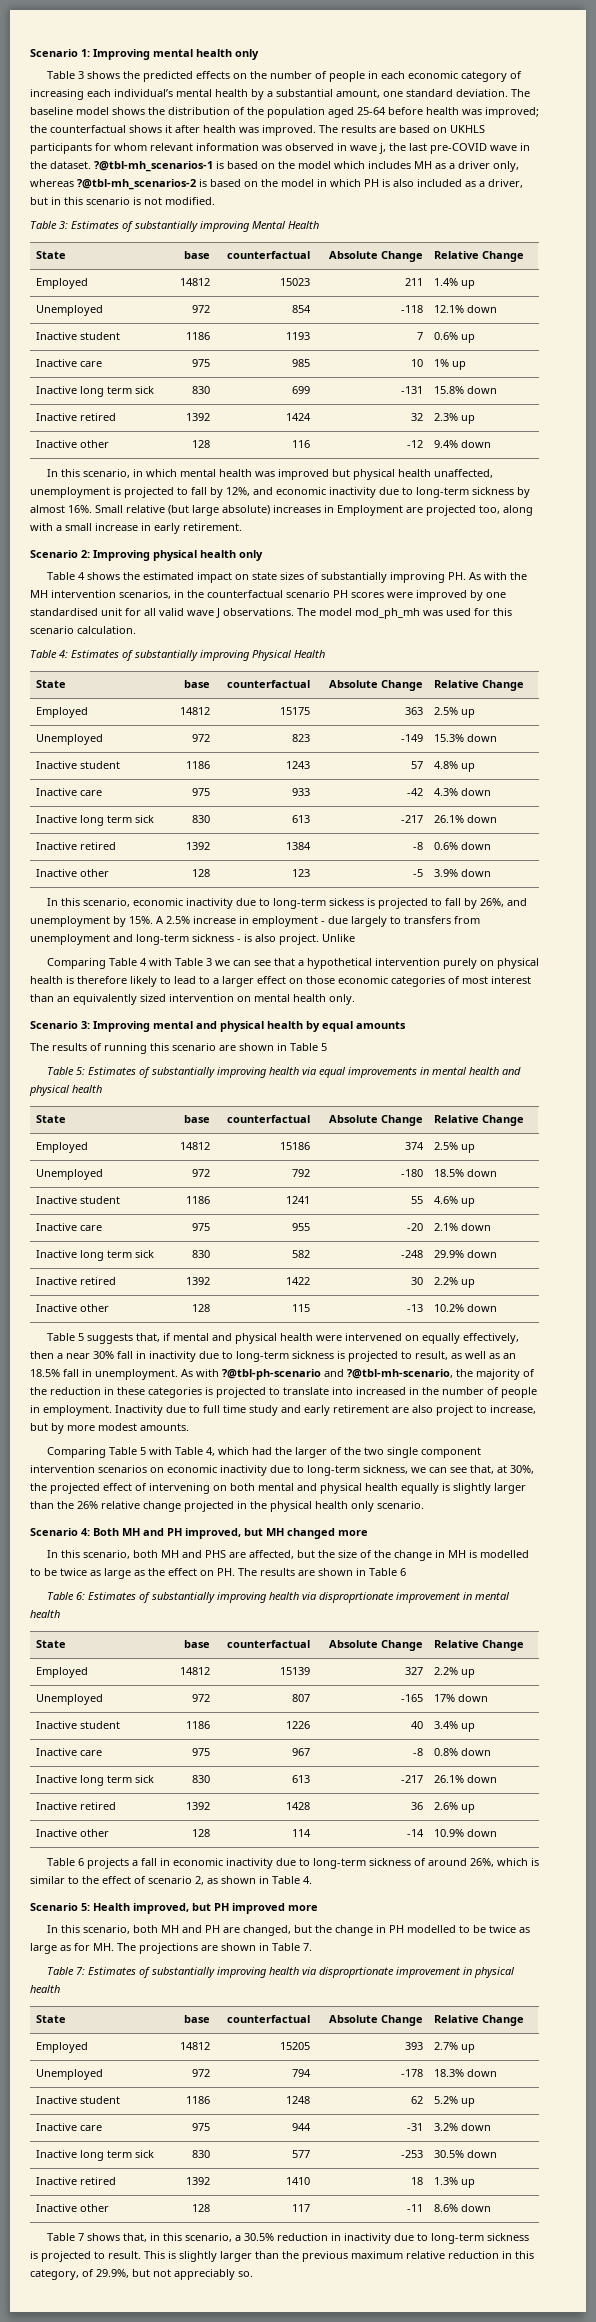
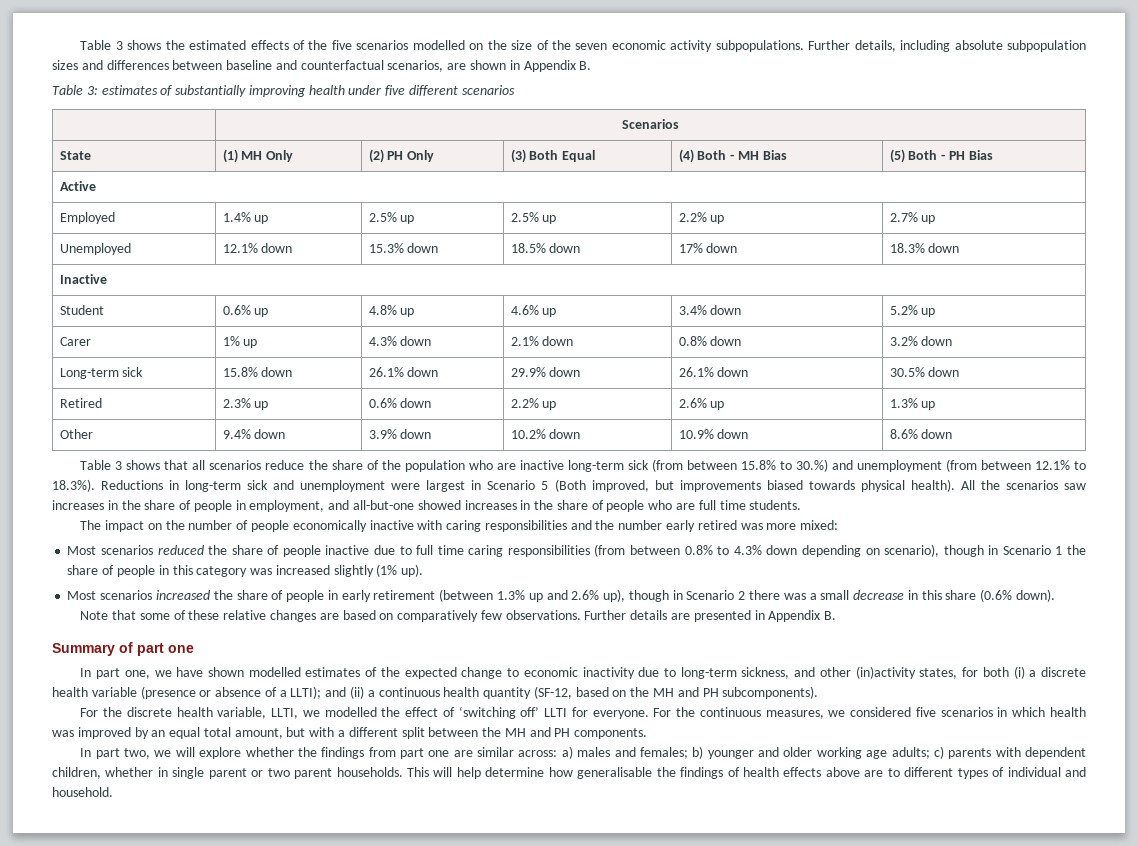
- Scenario 1: Improving mental health only
- Table 3 shows the predicted effects on the number of people in each economic category of increasing each individual’s mental health by a substantial amount, one standard deviation. The baseline model shows the distribution of the population aged 25-64 before health was improved; the counterfactual shows it after health was improved. The results are based on UKHLS participants for whom relevant information was observed in wave j, the last pre-COVID wave in the dataset. ?@tbl-mh_scenarios-1 is based on the model which includes MH as a driver only, whereas ?@tbl-mh_scenarios-2 is based on the model in which PH is also included as a driver, but in this scenario is not modified.
- Table 3: Estimates of substantially improving Mental Health
- State | base | counterfactual | Absolute Change | Relative Change
- Employed | 14812 | 15023 | 211 | 1.4% up
- Unemployed | 972 | 854 | -118 | 12.1% down
- Inactive student | 1186 | 1193 | 7 | 0.6% up
- Inactive care | 975 | 985 | 10 | 1% up
- Inactive long term sick | 830 | 699 | -131 | 15.8% down
- Inactive retired | 1392 | 1424 | 32 | 2.3% up
- Inactive other | 128 | 116 | -12 | 9.4% down
- In this scenario, in which mental health was improved but physical health unaffected, unemployment is projected to fall by 12%, and economic inactivity due to long-term sickness by almost 16%. Small relative (but large absolute) increases in Employment are projected too, along with a small increase in early retirement.
- Scenario 2: Improving physical health only
- Table 4 shows the estimated impact on state sizes of substantially improving PH. As with the MH intervention scenarios, in the counterfactual scenario PH scores were improved by one standardised unit for all valid wave J observations. The model mod_ph_mh was used for this scenario calculation.
- Table 4: Estimates of substantially improving Physical Health
- State | base | counterfactual | Absolute Change | Relative Change
- Employed | 14812 | 15175 | 363 | 2.5% up
- Unemployed | 972 | 823 | -149 | 15.3% down
- Inactive student | 1186 | 1243 | 57 | 4.8% up
- Inactive care | 975 | 933 | -42 | 4.3% down
- Inactive long term sick | 830 | 613 | -217 | 26.1% down
- Inactive retired | 1392 | 1384 | -8 | 0.6% down
- Inactive other | 128 | 123 | -5 | 3.9% down
- In this scenario, economic inactivity due to long-term sickess is projected to fall by 26%, and unemployment by 15%. A 2.5% increase in employment - due largely to transfers from unemployment and long-term sickness - is also project. Unlike
- Comparing Table 4 with Table 3 we can see that a hypothetical intervention purely on physical health is therefore likely to lead to a larger effect on those economic categories of most interest than an equivalently sized intervention on mental health only.
- Scenario 3: Improving mental and physical health by equal amounts
- The results of running this scenario are shown in Table 5
- Table 5: Estimates of substantially improving health via equal improvements in mental health and physical health
- State | base | counterfactual | Absolute Change | Relative Change
- Employed | 14812 | 15186 | 374 | 2.5% up
- Unemployed | 972 | 792 | -180 | 18.5% down
- Inactive student | 1186 | 1241 | 55 | 4.6% up
- Inactive care | 975 | 955 | -20 | 2.1% down
- Inactive long term sick | 830 | 582 | -248 | 29.9% down
- Inactive retired | 1392 | 1422 | 30 | 2.2% up
- Inactive other | 128 | 115 | -13 | 10.2% down
- Table 5 suggests that, if mental and physical health were intervened on equally effectively, then a near 30% fall in inactivity due to long-term sickness is projected to result, as well as an 18.5% fall in unemployment. As with ?@tbl-ph-scenario and ?@tbl-mh-scenario, the majority of the reduction in these categories is projected to translate into increased in the number of people in employment. Inactivity due to full time study and early retirement are also project to increase, but by more modest amounts.
- Comparing Table 5 with Table 4, which had the larger of the two single component intervention scenarios on economic inactivity due to long-term sickness, we can see that, at 30%, the projected effect of intervening on both mental and physical health equally is slightly larger than the 26% relative change projected in the physical health only scenario.
- Scenario 4: Both MH and PH improved, but MH changed more
- In this scenario, both MH and PHS are affected, but the size of the change in MH is modelled to be twice as large as the effect on PH. The results are shown in Table 6
- Table 6: Estimates of substantially improving health via disproprtionate improvement in mental health
- State | base | counterfactual | Absolute Change | Relative Change
- Employed | 14812 | 15139 | 327 | 2.2% up
- Unemployed | 972 | 807 | -165 | 17% down
- Inactive student | 1186 | 1226 | 40 | 3.4% up
- Inactive care | 975 | 967 | -8 | 0.8% down
- Inactive long term sick | 830 | 613 | -217 | 26.1% down
- Inactive retired | 1392 | 1428 | 36 | 2.6% up
- Inactive other | 128 | 114 | -14 | 10.9% down
- Table 6 projects a fall in economic inactivity due to long-term sickness of around 26%, which is similar to the effect of scenario 2, as shown in Table 4.
- Scenario 5: Health improved, but PH improved more
- In this scenario, both MH and PH are changed, but the change in PH modelled to be twice as large as for MH. The projections are shown in Table 7.
- Table 7: Estimates of substantially improving health via disproprtionate improvement in physical health
- State | base | counterfactual | Absolute Change | Relative Change
- Employed | 14812 | 15205 | 393 | 2.7% up
- Unemployed | 972 | 794 | -178 | 18.3% down
- Inactive student | 1186 | 1248 | 62 | 5.2% up
- Inactive care | 975 | 944 | -31 | 3.2% down
- Inactive long term sick | 830 | 577 | -253 | 30.5% down
- Inactive retired | 1392 | 1410 | 18 | 1.3% up
- Inactive other | 128 | 117 | -11 | 8.6% down
- Table 7 shows that, in this scenario, a 30.5% reduction in inactivity due to long-term sickness is projected to result. This is slightly larger than the previous maximum relative reduction in this category, of 29.9%, but not appreciably so.
+ Table 3 shows the estimated effects of the five scenarios modelled on the size of the seven economic activity subpopulations. Further details, including absolute subpopulation sizes and differences between baseline and counterfactual scenarios, are shown in Appendix B.
+ Table 3: estimates of substantially improving health under five different scenarios
+ | Scenarios
+ State | (1) MH Only | (2) PH Only | (3) Both Equal | (4) Both - MH Bias | (5) Both - PH Bias
+ Active
+ Employed | 1.4% up | 2.5% up | 2.5% up | 2.2% up | 2.7% up
+ Unemployed | 12.1% down | 15.3% down | 18.5% down | 17% down | 18.3% down
+ Inactive
+ Student | 0.6% up | 4.8% up | 4.6% up | 3.4% down | 5.2% up
+ Carer | 1% up | 4.3% down | 2.1% down | 0.8% down | 3.2% down
+ Long-term sick | 15.8% down | 26.1% down | 29.9% down | 26.1% down | 30.5% down
+ Retired | 2.3% up | 0.6% down | 2.2% up | 2.6% up | 1.3% up
+ Other | 9.4% down | 3.9% down | 10.2% down | 10.9% down | 8.6% down
+ Table 3 shows that all scenarios reduce the share of the population who are inactive long-term sick (from between 15.8% to 30.%) and unemployment (from between 12.1% to 18.3%). Reductions in long-term sick and unemployment were largest in Scenario 5 (Both improved, but improvements biased towards physical health). All the scenarios saw increases in the share of people in employment, and all-but-one showed increases in the share of people who are full time students.
+ The impact on the number of people economically inactive with caring responsibilities and the number early retired was more mixed:
+ Most scenarios reduced the share of people inactive due to full time caring responsibilities (from between 0.8% to 4.3% down depending on scenario), though in Scenario 1 the share of people in this category was increased slightly (1% up).
+ Most scenarios increased the share of people in early retirement (between 1.3% up and 2.6% up), though in Scenario 2 there was a small decrease in this share (0.6% down).
+ Note that some of these relative changes are based on comparatively few observations. Further details are presented in Appendix B.
+ Summary of part one
+ In part one, we have shown modelled estimates of the expected change to economic inactivity due to long-term sickness, and other (in)activity states, for both (i) a discrete health variable (presence or absence of a LLTI); and (ii) a continuous health quantity (SF-12, based on the MH and PH subcomponents).
+ For the discrete health variable, LLTI, we modelled the effect of ‘switching off’ LLTI for everyone. For the continuous measures, we considered five scenarios in which health was improved by an equal total amount, but with a different split between the MH and PH components.
+ In part two, we will explore whether the findings from part one are similar across: a) males and females; b) younger and older working age adults; c) parents with dependent children, whether in single parent or two parent households. This will help determine how generalisable the findings of health effects above are to different types of individual and household.

